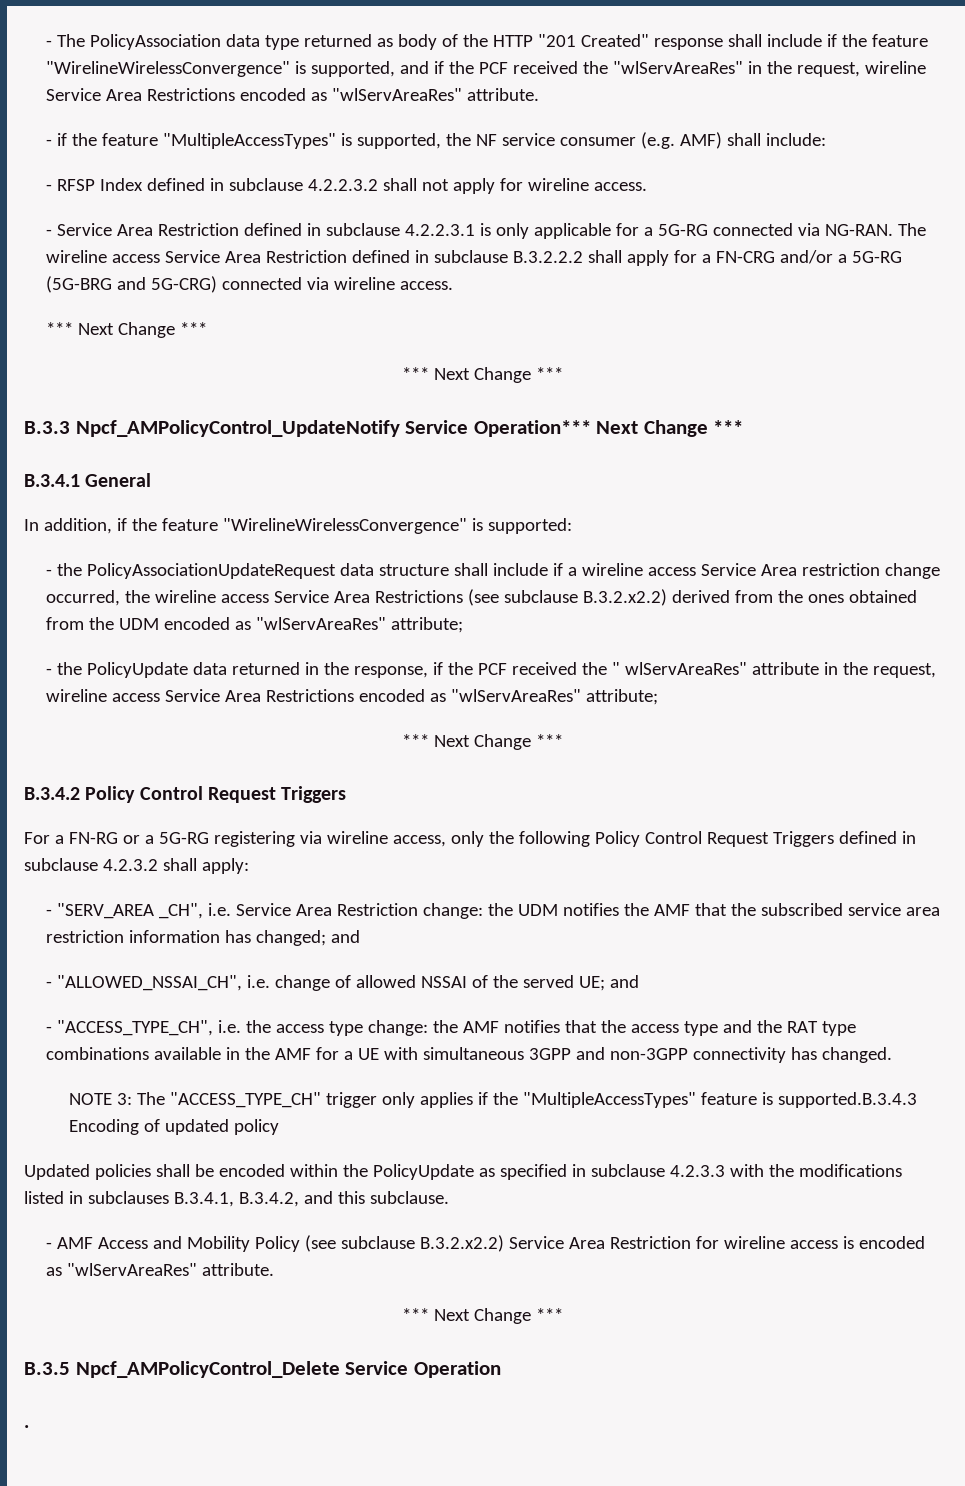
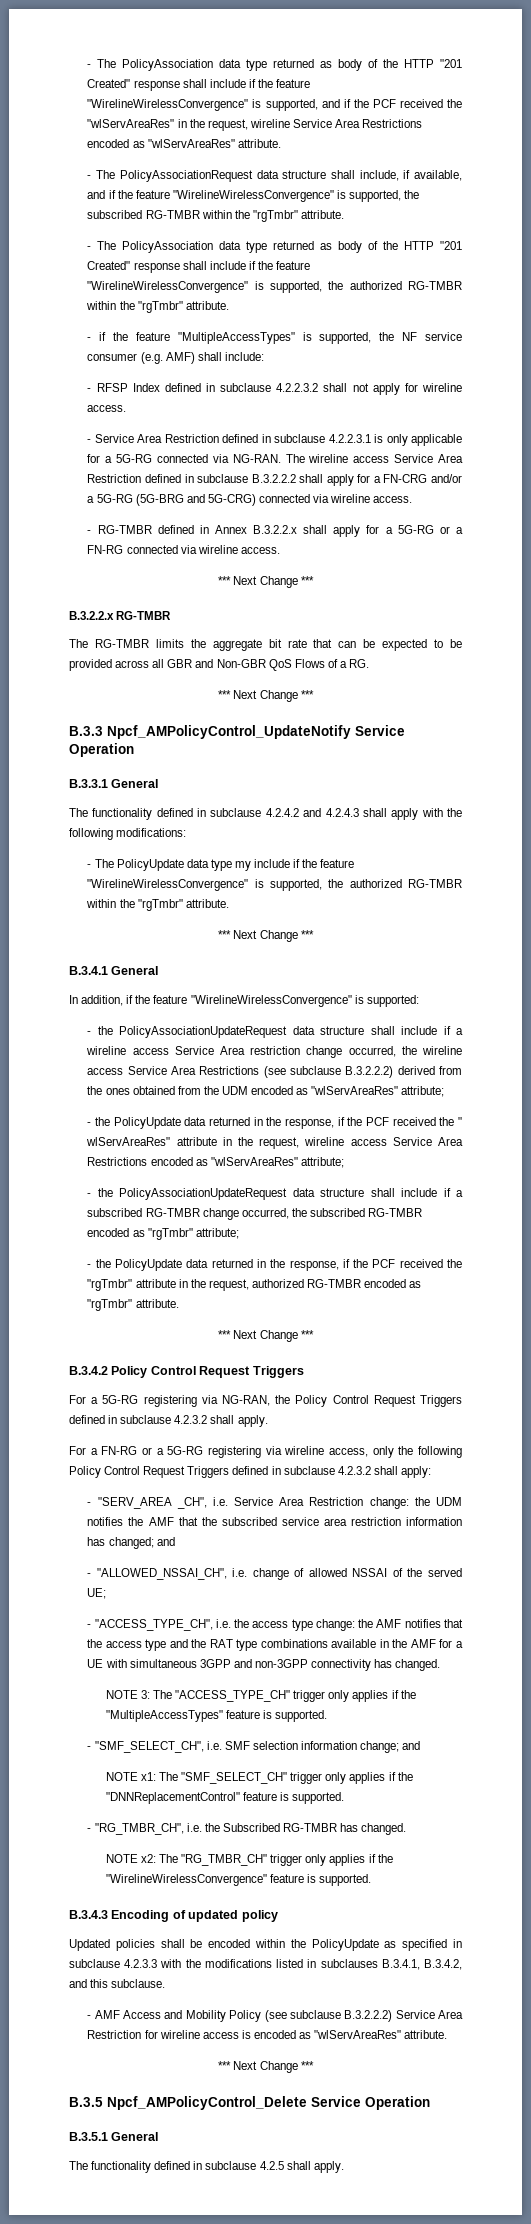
+ - The PolicyAssociationRequest data structure shall include, if available, and if the feature "WirelineWirelessConvergence" is supported, the subscribed RG-TMBR within the "rgTmbr" attribute.
+ - The PolicyAssociation data type returned as body of the HTTP "201 Created" response shall include if the feature "WirelineWirelessConvergence" is supported, the authorized RG-TMBR within the "rgTmbr" attribute.
  The wireline access Service Area Restriction defined in subclause B.3.2.2.2 shall apply for a FN-CRG and/or a 5G-RG (5G-BRG and 5G-CRG) connected via wireline access.
+ - RG-TMBR defined in Annex B.3.2.2.x shall apply for a 5G-RG or a FN-RG connected via wireline access.
  *** Next Change ***
+ B.3.2.2.x RG-TMBR
+ The RG-TMBR limits the aggregate bit rate that can be expected to be provided across all GBR and Non-GBR QoS Flows of a RG.
- B.3.3 Npcf_AMPolicyControl_UpdateNotify Service Operation*** Next Change ***
+ B.3.3 Npcf_AMPolicyControl_UpdateNotify Service Operation
+ B.3.3.1 General
+ The functionality defined in subclause 4.2.4.2 and 4.2.4.3 shall apply with the following modifications:
+ - The PolicyUpdate data type my include if the feature "WirelineWirelessConvergence" is supported, the authorized RG-TMBR within the "rgTmbr" attribute.
+ *** Next Change ***
- - the PolicyAssociationUpdateRequest data structure shall include if a wireline access Service Area restriction change occurred, the wireline access Service Area Restrictions (see subclause B.3.2.x2.2) derived from the ones obtained from the UDM encoded as "wlServAreaRes" attribute;
+ - the PolicyAssociationUpdateRequest data structure shall include if a wireline access Service Area restriction change occurred, the wireline access Service Area Restrictions (see subclause B.3.2.2.2) derived from the ones obtained from the UDM encoded as "wlServAreaRes" attribute;
+ - the PolicyAssociationUpdateRequest data structure shall include if a subscribed RG-TMBR change occurred, the subscribed RG-TMBR encoded as "rgTmbr" attribute;
+ - the PolicyUpdate data returned in the response, if the PCF received the "rgTmbr" attribute in the request, authorized RG-TMBR encoded as "rgTmbr" attribute.
+ For a 5G-RG registering via NG-RAN, the Policy Control Request Triggers defined in subclause 4.2.3.2 shall apply.
- - "ALLOWED_NSSAI_CH", i.e. change of allowed NSSAI of the served UE; and
+ - "ALLOWED_NSSAI_CH", i.e. change of allowed NSSAI of the served UE;
- NOTE 3: The "ACCESS_TYPE_CH" trigger only applies if the "MultipleAccessTypes" feature is supported.B.3.4.3 Encoding of updated policy
+ NOTE 3: The "ACCESS_TYPE_CH" trigger only applies if the "MultipleAccessTypes" feature is supported.
+ - "SMF_SELECT_CH", i.e. SMF selection information change; and
+ NOTE x1: The "SMF_SELECT_CH" trigger only applies if the "DNNReplacementControl" feature is supported.
+ - "RG_TMBR_CH", i.e. the Subscribed RG-TMBR has changed.
+ NOTE x2: The "RG_TMBR_CH" trigger only applies if the "WirelineWirelessConvergence" feature is supported.
+ B.3.4.3 Encoding of updated policy
- - AMF Access and Mobility Policy (see subclause B.3.2.x2.2) Service Area Restriction for wireline access is encoded as "wlServAreaRes" attribute.
+ - AMF Access and Mobility Policy (see subclause B.3.2.2.2) Service Area Restriction for wireline access is encoded as "wlServAreaRes" attribute.
- .
+ B.3.5.1 General
+ The functionality defined in subclause 4.2.5 shall apply.

